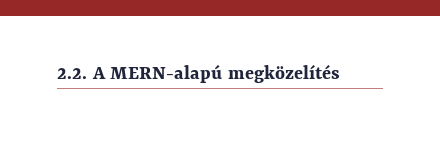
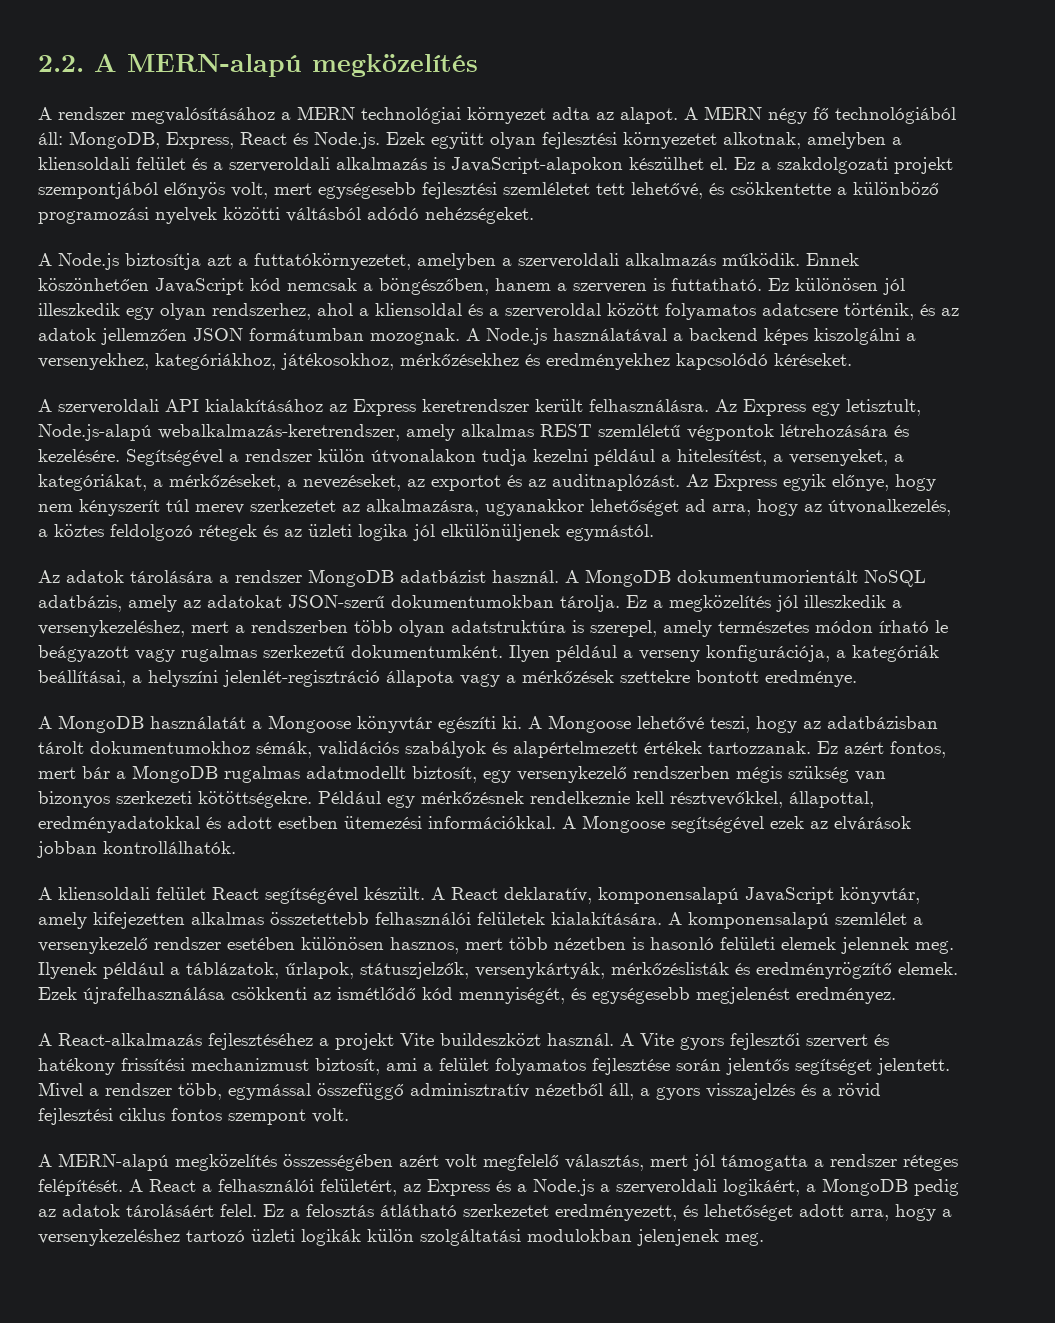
+ A rendszer megvalósításához a MERN technológiai környezet adta az alapot. A MERN négy fő technológiából áll: MongoDB, Express, React és Node.js. Ezek együtt olyan fejlesztési környezetet alkotnak, amelyben a kliensoldali felület és a szerveroldali alkalmazás is JavaScript-alapokon készülhet el. Ez a szakdolgozati projekt szempontjából előnyös volt, mert egységesebb fejlesztési szemléletet tett lehetővé, és csökkentette a különböző programozási nyelvek közötti váltásból adódó nehézségeket.
+ A Node.js biztosítja azt a futtatókörnyezetet, amelyben a szerveroldali alkalmazás működik. Ennek köszönhetően JavaScript kód nemcsak a böngészőben, hanem a szerveren is futtatható. Ez különösen jól illeszkedik egy olyan rendszerhez, ahol a kliensoldal és a szerveroldal között folyamatos adatcsere történik, és az adatok jellemzően JSON formátumban mozognak. A Node.js használatával a backend képes kiszolgálni a versenyekhez, kategóriákhoz, játékosokhoz, mérkőzésekhez és eredményekhez kapcsolódó kéréseket.
+ A szerveroldali API kialakításához az Express keretrendszer került felhasználásra. Az Express egy letisztult, Node.js-alapú webalkalmazás-keretrendszer, amely alkalmas REST szemléletű végpontok létrehozására és kezelésére. Segítségével a rendszer külön útvonalakon tudja kezelni például a hitelesítést, a versenyeket, a kategóriákat, a mérkőzéseket, a nevezéseket, az exportot és az auditnaplózást. Az Express egyik előnye, hogy nem kényszerít túl merev szerkezetet az alkalmazásra, ugyanakkor lehetőséget ad arra, hogy az útvonalkezelés, a köztes feldolgozó rétegek és az üzleti logika jól elkülönüljenek egymástól.
+ Az adatok tárolására a rendszer MongoDB adatbázist használ. A MongoDB dokumentumorientált NoSQL adatbázis, amely az adatokat JSON-szerű dokumentumokban tárolja. Ez a megközelítés jól illeszkedik a versenykezeléshez, mert a rendszerben több olyan adatstruktúra is szerepel, amely természetes módon írható le beágyazott vagy rugalmas szerkezetű dokumentumként. Ilyen például a verseny konfigurációja, a kategóriák beállításai, a helyszíni jelenlét-regisztráció állapota vagy a mérkőzések szettekre bontott eredménye.
+ A MongoDB használatát a Mongoose könyvtár egészíti ki. A Mongoose lehetővé teszi, hogy az adatbázisban tárolt dokumentumokhoz sémák, validációs szabályok és alapértelmezett értékek tartozzanak. Ez azért fontos, mert bár a MongoDB rugalmas adatmodellt biztosít, egy versenykezelő rendszerben mégis szükség van bizonyos szerkezeti kötöttségekre. Például egy mérkőzésnek rendelkeznie kell résztvevőkkel, állapottal, eredményadatokkal és adott esetben ütemezési információkkal. A Mongoose segítségével ezek az elvárások jobban kontrollálhatók.
+ A kliensoldali felület React segítségével készült. A React deklaratív, komponensalapú JavaScript könyvtár, amely kifejezetten alkalmas összetettebb felhasználói felületek kialakítására. A komponensalapú szemlélet a versenykezelő rendszer esetében különösen hasznos, mert több nézetben is hasonló felületi elemek jelennek meg. Ilyenek például a táblázatok, űrlapok, státuszjelzők, versenykártyák, mérkőzéslisták és eredményrögzítő elemek. Ezek újrafelhasználása csökkenti az ismétlődő kód mennyiségét, és egységesebb megjelenést eredményez.
+ A React-alkalmazás fejlesztéséhez a projekt Vite buildeszközt használ. A Vite gyors fejlesztői szervert és hatékony frissítési mechanizmust biztosít, ami a felület folyamatos fejlesztése során jelentős segítséget jelentett. Mivel a rendszer több, egymással összefüggő adminisztratív nézetből áll, a gyors visszajelzés és a rövid fejlesztési ciklus fontos szempont volt.
+ A MERN-alapú megközelítés összességében azért volt megfelelő választás, mert jól támogatta a rendszer réteges felépítését. A React a felhasználói felületért, az Express és a Node.js a szerveroldali logikáért, a MongoDB pedig az adatok tárolásáért felel. Ez a felosztás átlátható szerkezetet eredményezett, és lehetőséget adott arra, hogy a versenykezeléshez tartozó üzleti logikák külön szolgáltatási modulokban jelenjenek meg.

